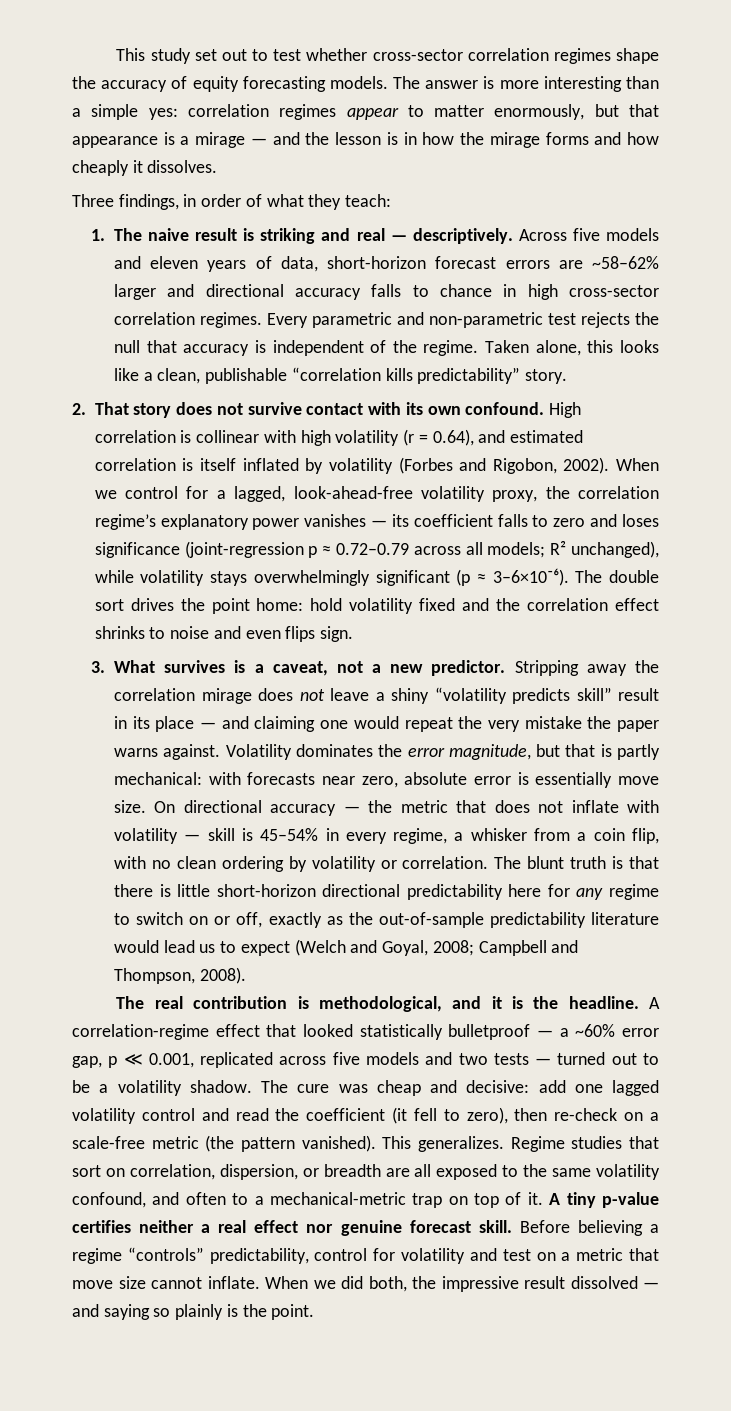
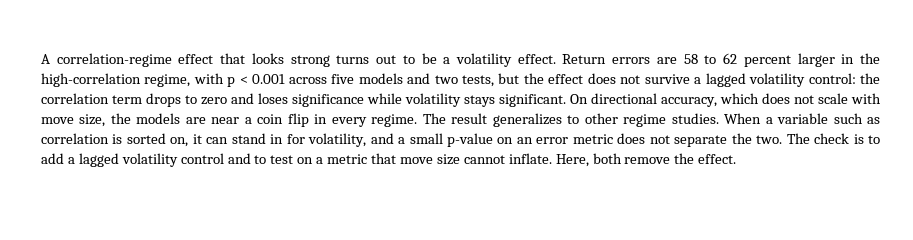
- This study set out to test whether cross-sector correlation regimes shape the accuracy of equity forecasting models. The answer is more interesting than a simple yes: correlation regimes appear to matter enormously, but that appearance is a mirage — and the lesson is in how the mirage forms and how cheaply it dissolves.
- Three findings, in order of what they teach:
- 1. The naive result is striking and real — descriptively. Across five models and eleven years of data, short-horizon forecast errors are ~58–62% larger and directional accuracy falls to chance in high cross-sector correlation regimes. Every parametric and non-parametric test rejects the null that accuracy is independent of the regime. Taken alone, this looks like a clean, publishable “correlation kills predictability” story.
- 2. That story does not survive contact with its own confound. High correlation is collinear with high volatility (r = 0.64), and estimated correlation is itself inflated by volatility (Forbes and Rigobon, 2002). When we control for a lagged, look-ahead-free volatility proxy, the correlation regime’s explanatory power vanishes — its coefficient falls to zero and loses significance (joint-regression p ≈ 0.72–0.79 across all models; R² unchanged), while volatility stays overwhelmingly significant (p ≈ 3–6×10⁻⁶). The double sort drives the point home: hold volatility fixed and the correlation effect shrinks to noise and even flips sign.
- 3. What survives is a caveat, not a new predictor. Stripping away the correlation mirage does not leave a shiny “volatility predicts skill” result in its place — and claiming one would repeat the very mistake the paper warns against. Volatility dominates the error magnitude, but that is partly mechanical: with forecasts near zero, absolute error is essentially move size. On directional accuracy — the metric that does not inflate with volatility — skill is 45–54% in every regime, a whisker from a coin flip, with no clean ordering by volatility or correlation. The blunt truth is that there is little short-horizon directional predictability here for any regime to switch on or off, exactly as the out-of-sample predictability literature would lead us to expect (Welch and Goyal, 2008; Campbell and Thompson, 2008).
- The real contribution is methodological, and it is the headline. A correlation-regime effect that looked statistically bulletproof — a ~60% error gap, p ≪ 0.001, replicated across five models and two tests — turned out to be a volatility shadow. The cure was cheap and decisive: add one lagged volatility control and read the coefficient (it fell to zero), then re-check on a scale-free metric (the pattern vanished). This generalizes. Regime studies that sort on correlation, dispersion, or breadth are all exposed to the same volatility confound, and often to a mechanical-metric trap on top of it. A tiny p-value certifies neither a real effect nor genuine forecast skill. Before believing a regime “controls” predictability, control for volatility and test on a metric that move size cannot inflate.
+ A correlation-regime effect that looks strong turns out to be a volatility effect. Return errors are 58 to 62 percent larger in the high-correlation regime, with p < 0.001 across five models and two tests, but the effect does not survive a lagged volatility control: the correlation term drops to zero and loses significance while volatility stays significant. On directional accuracy, which does not scale with move size, the models are near a coin flip in every regime. The result generalizes to other regime studies. When a variable such as correlation is sorted on, it can stand in for volatility, and a small p-value on an error metric does not separate the two. The check is to add a lagged volatility control and to test on a metric that move size cannot inflate.
- When we did both, the impressive result dissolved — and saying so plainly is the point.
+ Here, both remove the effect.

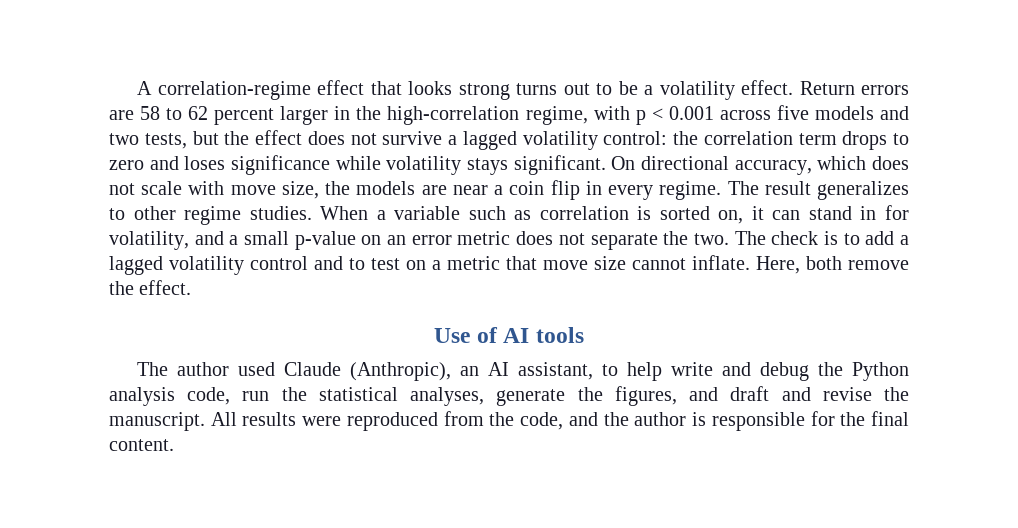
+ Use of AI tools
+ The author used Claude (Anthropic), an AI assistant, to help write and debug the Python analysis code, run the statistical analyses, generate the figures, and draft and revise the manuscript. All results were reproduced from the code, and the author is responsible for the final content.

